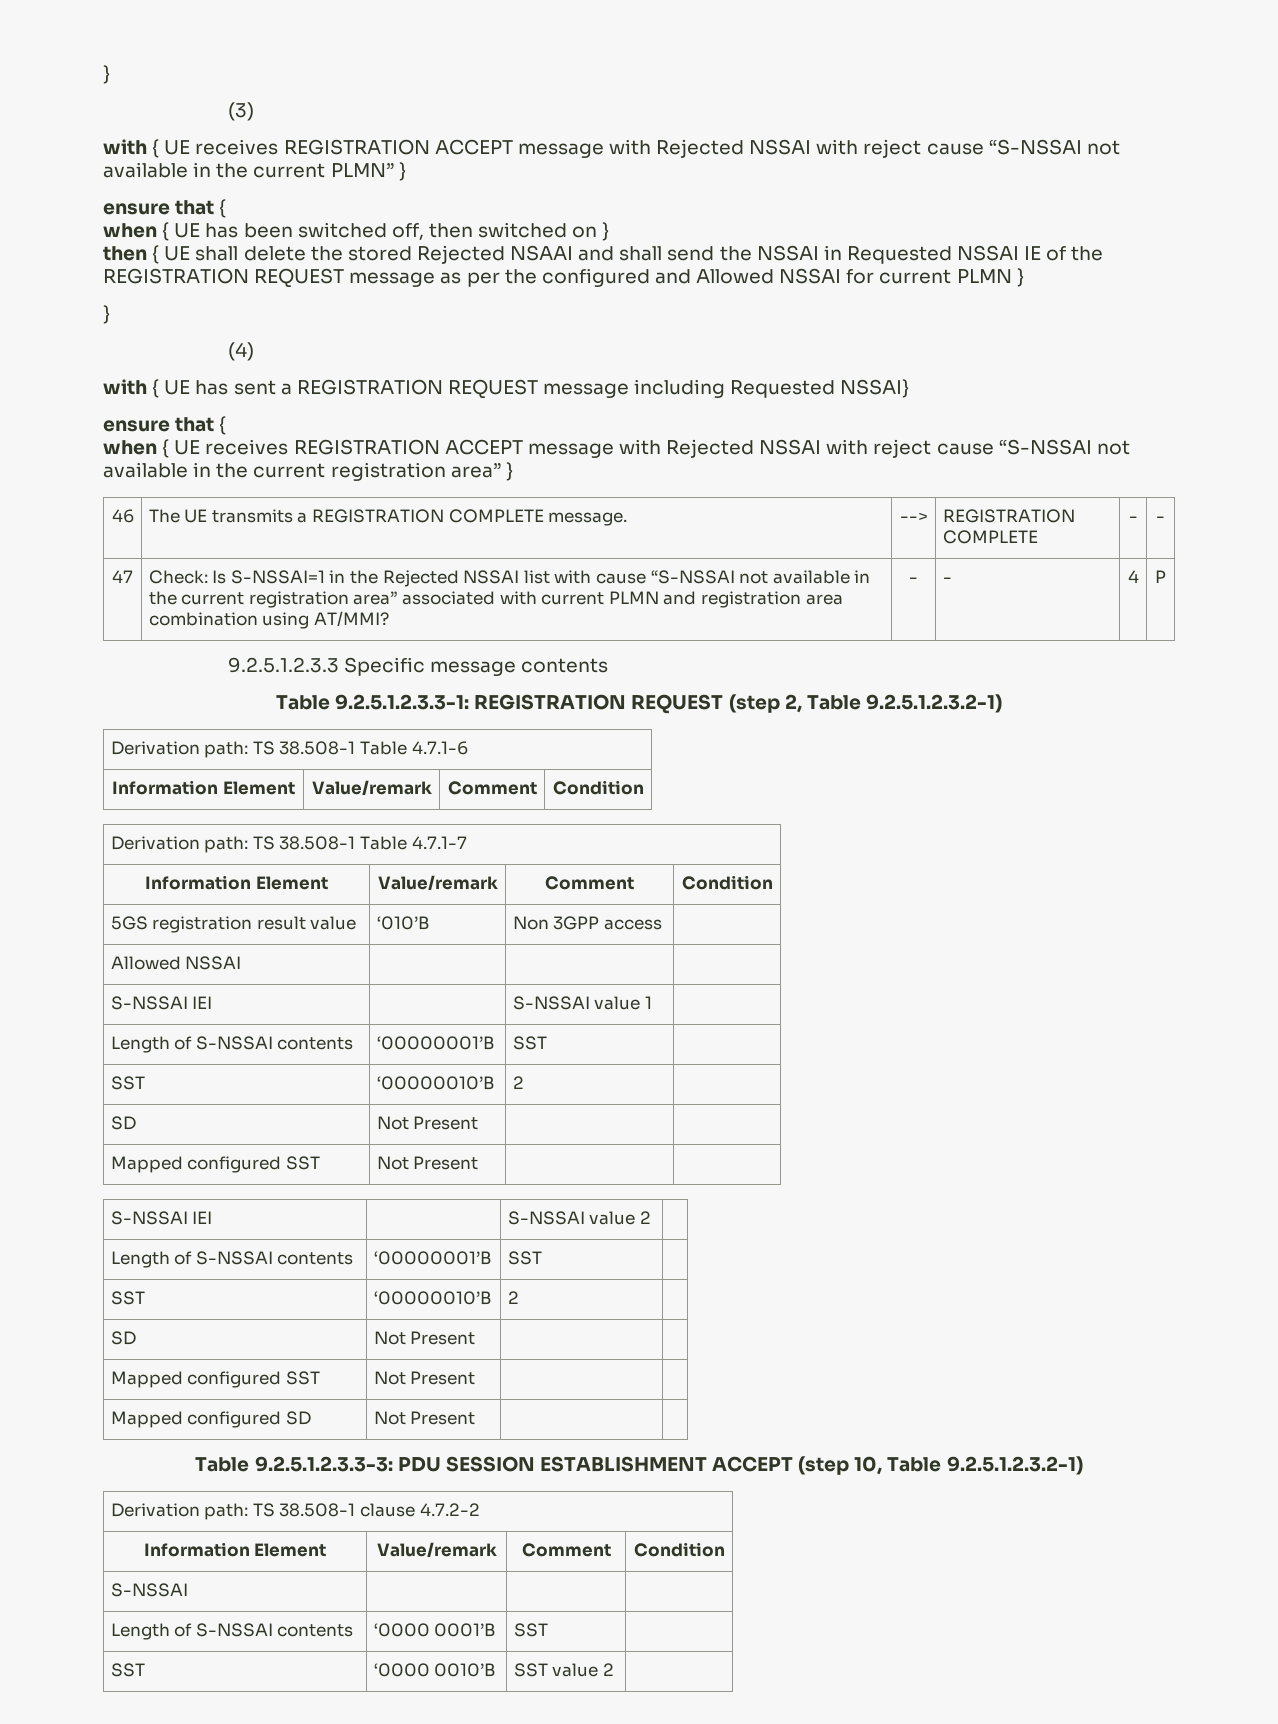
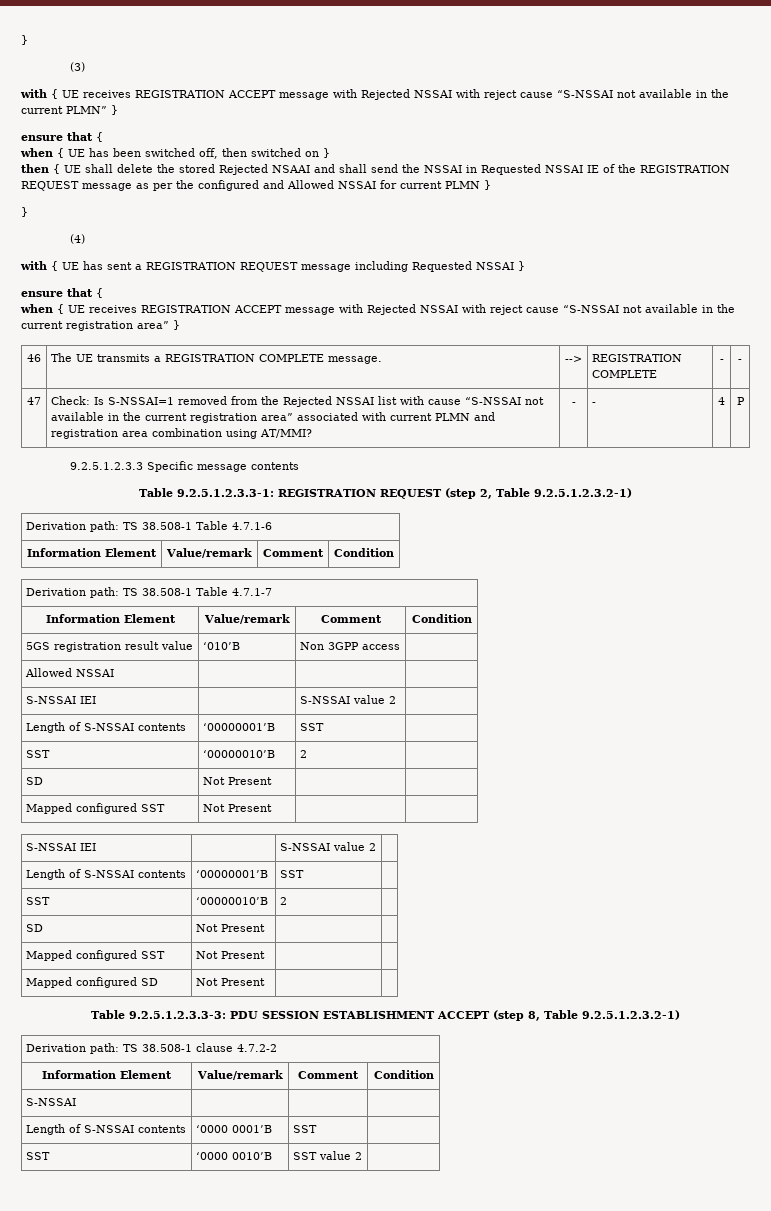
- with { UE has sent a REGISTRATION REQUEST message including Requested NSSAI}
+ with { UE has sent a REGISTRATION REQUEST message including Requested NSSAI }
- 47 | Check: Is S-NSSAI=1 in the Rejected NSSAI list with cause “S-NSSAI not available in the current registration area” associated with current PLMN and registration area combination using AT/MMI? | - | - | 4 | P
+ 47 | Check: Is S-NSSAI=1 removed from the Rejected NSSAI list with cause “S-NSSAI not available in the current registration area” associated with current PLMN and registration area combination using AT/MMI? | - | - | 4 | P
  Allowed NSSAI | | |
- S-NSSAI IEI | | S-NSSAI value 1 |
+ S-NSSAI IEI | | S-NSSAI value 2 |
- Table 9.2.5.1.2.3.3-3: PDU SESSION ESTABLISHMENT ACCEPT (step 10, Table 9.2.5.1.2.3.2-1)
+ Table 9.2.5.1.2.3.3-3: PDU SESSION ESTABLISHMENT ACCEPT (step 8, Table 9.2.5.1.2.3.2-1)

